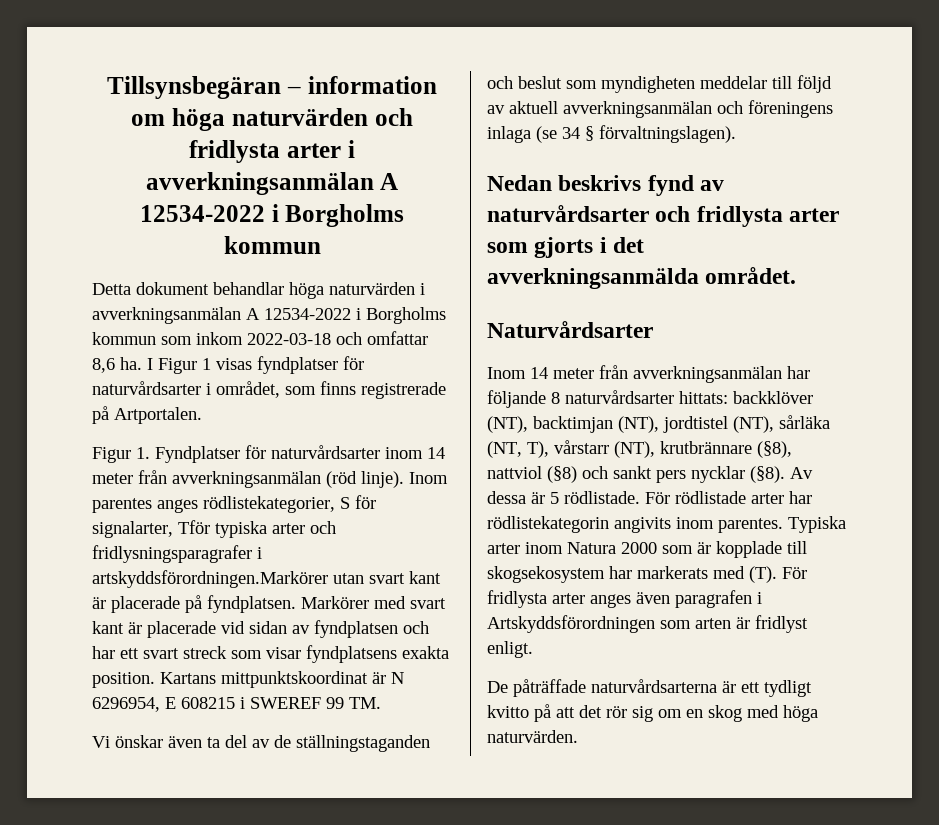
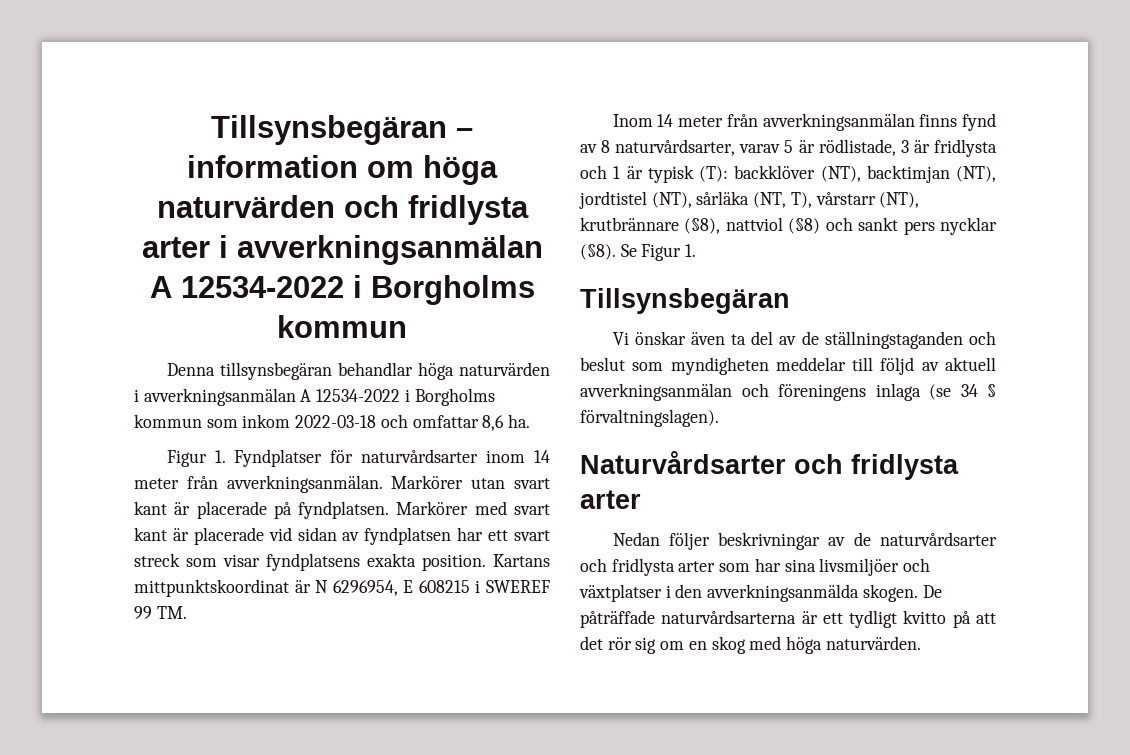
- Detta dokument behandlar höga naturvärden i avverkningsanmälan A 12534-2022 i Borgholms kommun som inkom 2022-03-18 och omfattar 8,6 ha. I Figur 1 visas fyndplatser för naturvårdsarter i området, som finns registrerade på Artportalen.
+ Denna tillsynsbegäran behandlar höga naturvärden i avverkningsanmälan A 12534-2022 i Borgholms kommun som inkom 2022-03-18 och omfattar 8,6 ha.
- Figur 1. Fyndplatser för naturvårdsarter inom 14 meter från avverkningsanmälan (röd linje). Inom parentes anges rödlistekategorier, S för signalarter, Tför typiska arter och fridlysningsparagrafer i artskyddsförordningen.Markörer utan svart kant är placerade på fyndplatsen.
+ Figur 1. Fyndplatser för naturvårdsarter inom 14 meter från avverkningsanmälan. Markörer utan svart kant är placerade på fyndplatsen.
- Markörer med svart kant är placerade vid sidan av fyndplatsen och har ett svart streck som visar fyndplatsens exakta position.
+ Markörer med svart kant är placerade vid sidan av fyndplatsen har ett svart streck som visar fyndplatsens exakta position.
+ Inom 14 meter från avverkningsanmälan finns fynd av 8 naturvårdsarter, varav 5 är rödlistade, 3 är fridlysta och 1 är typisk (T): backklöver (NT), backtimjan (NT), jordtistel (NT), sårläka (NT, T), vårstarr (NT), krutbrännare (§8), nattviol (§8) och sankt pers nycklar (§8). Se Figur 1.
+ Tillsynsbegäran
- Nedan beskrivs fynd av naturvårdsarter och fridlysta arter som gjorts i det avverkningsanmälda området.
- Naturvårdsarter
- Inom 14 meter från avverkningsanmälan har följande 8 naturvårdsarter hittats: backklöver (NT), backtimjan (NT), jordtistel (NT), sårläka (NT, T), vårstarr (NT), krutbrännare (§8), nattviol (§8) och sankt pers nycklar (§8). Av dessa är 5 rödlistade. För rödlistade arter har rödlistekategorin angivits inom parentes. Typiska arter inom Natura 2000 som är kopplade till skogsekosystem har markerats med (T). För fridlysta arter anges även paragrafen i Artskyddsförordningen som arten är fridlyst enligt.
- De påträffade naturvårdsarterna är ett tydligt kvitto på att det rör sig om en skog med höga naturvärden.
+ Naturvårdsarter och fridlysta arter
+ Nedan följer beskrivningar av de naturvårdsarter och fridlysta arter som har sina livsmiljöer och växtplatser i den avverkningsanmälda skogen. De påträffade naturvårdsarterna är ett tydligt kvitto på att det rör sig om en skog med höga naturvärden.

